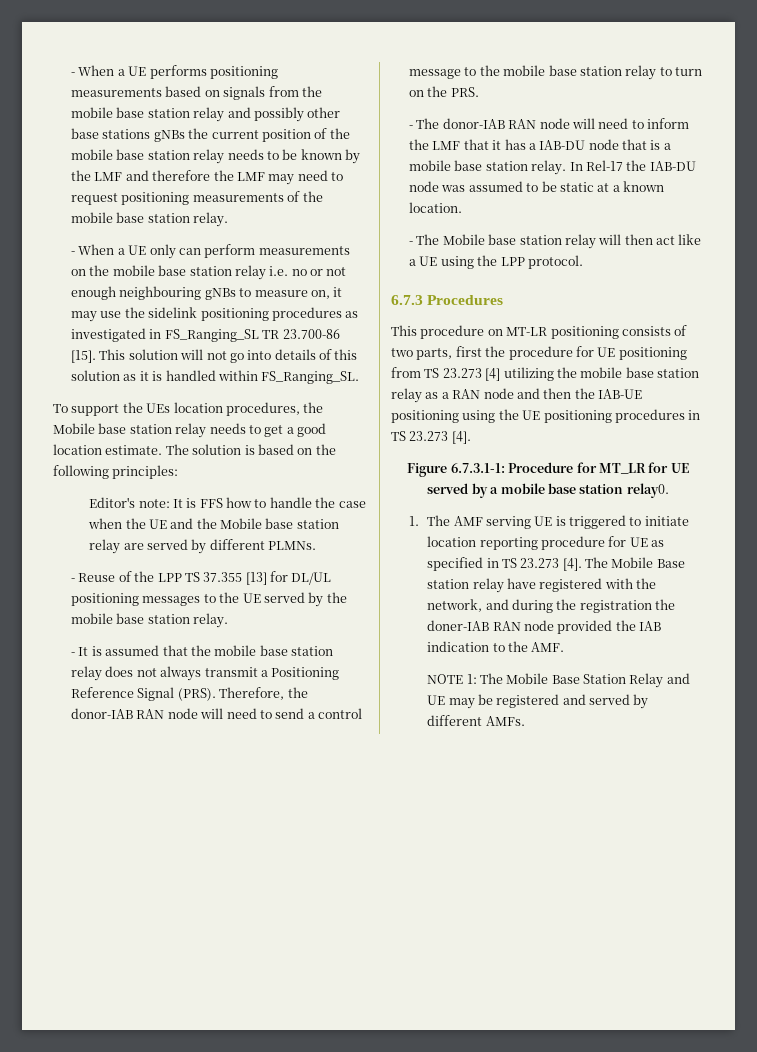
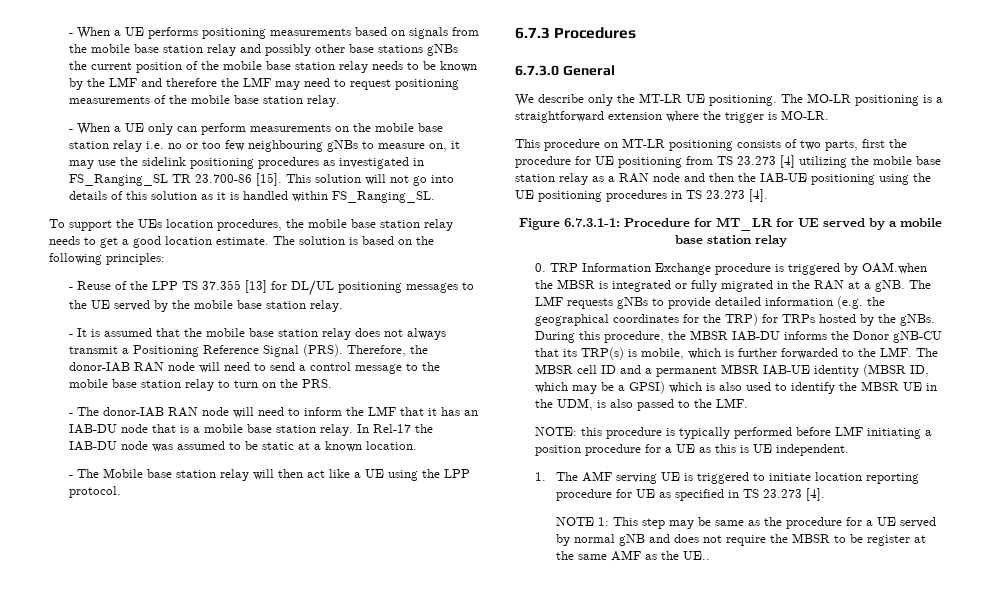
- - When a UE only can perform measurements on the mobile base station relay i.e. no or not enough neighbouring gNBs to measure on, it may use the sidelink positioning procedures as investigated in FS_Ranging_SL TR 23.700-86 [15].
+ - When a UE only can perform measurements on the mobile base station relay i.e. no or too few neighbouring gNBs to measure on, it may use the sidelink positioning procedures as investigated in FS_Ranging_SL TR 23.700-86 [15].
- To support the UEs location procedures, the Mobile base station relay needs to get a good location estimate.
+ To support the UEs location procedures, the mobile base station relay needs to get a good location estimate.
- Editor's note: It is FFS how to handle the case when the UE and the Mobile base station relay are served by different PLMNs.
- - The donor-IAB RAN node will need to inform the LMF that it has a IAB-DU node that is a mobile base station relay.
+ - The donor-IAB RAN node will need to inform the LMF that it has an IAB-DU node that is a mobile base station relay.
+ 6.7.3.0 General
+ We describe only the MT-LR UE positioning. The MO-LR positioning is a straightforward extension where the trigger is MO-LR.
- Figure 6.7.3.1-1: Procedure for MT_LR for UE served by a mobile base station relay0.
+ Figure 6.7.3.1-1: Procedure for MT_LR for UE served by a mobile base station relay
+ 0. TRP Information Exchange procedure is triggered by OAM.when the MBSR is integrated or fully migrated in the RAN at a gNB. The LMF requests gNBs to provide detailed information (e.g. the geographical coordinates for the TRP) for TRPs hosted by the gNBs. During this procedure, the MBSR IAB-DU informs the Donor gNB-CU that its TRP(s) is mobile, which is further forwarded to the LMF. The MBSR cell ID and a permanent MBSR IAB-UE identity (MBSR ID, which may be a GPSI) which is also used to identify the MBSR UE in the UDM, is also passed to the LMF.
+ NOTE: this procedure is typically performed before LMF initiating a position procedure for a UE as this is UE independent.
- 1. The AMF serving UE is triggered to initiate location reporting procedure for UE as specified in TS 23.273 [4]. The Mobile Base station relay have registered with the network, and during the registration the doner-IAB RAN node provided the IAB indication to the AMF.
- NOTE 1: The Mobile Base Station Relay and UE may be registered and served by different AMFs.
+ 1. The AMF serving UE is triggered to initiate location reporting procedure for UE as specified in TS 23.273 [4].
+ NOTE 1: This step may be same as the procedure for a UE served by normal gNB and does not require the MBSR to be register at the same AMF as the UE..

